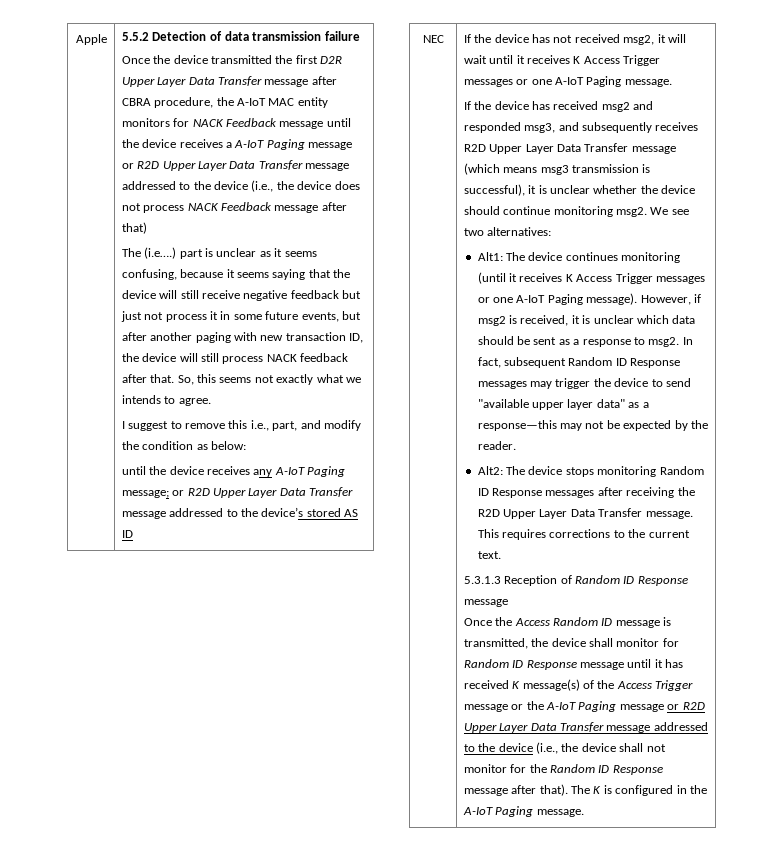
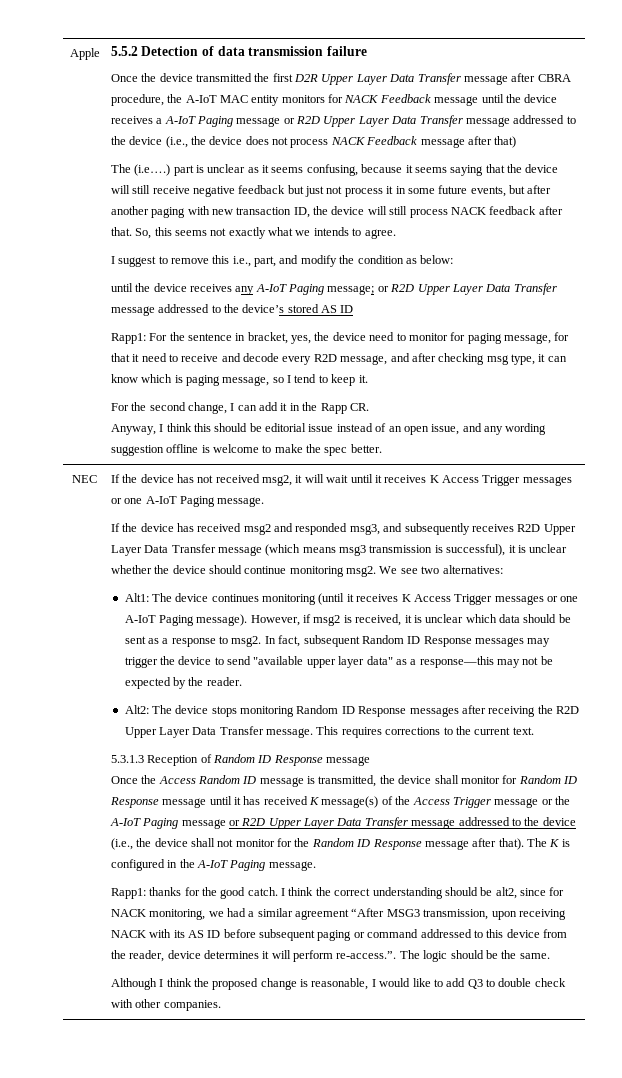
+ Rapp1: For the sentence in bracket, yes, the device need to monitor for paging message, for that it need to receive and decode every R2D message, and after checking msg type, it can know which is paging message, so I tend to keep it.
+ For the second change, I can add it in the Rapp CR.
+ Anyway, I think this should be editorial issue instead of an open issue, and any wording suggestion offline is welcome to make the spec better.
+ Rapp1: thanks for the good catch. I think the correct understanding should be alt2, since for NACK monitoring, we had a similar agreement “After MSG3 transmission, upon receiving NACK with its AS ID before subsequent paging or command addressed to this device from the reader, device determines it will perform re-access.”. The logic should be the same.
+ Although I think the proposed change is reasonable, I would like to add Q3 to double check with other companies.

